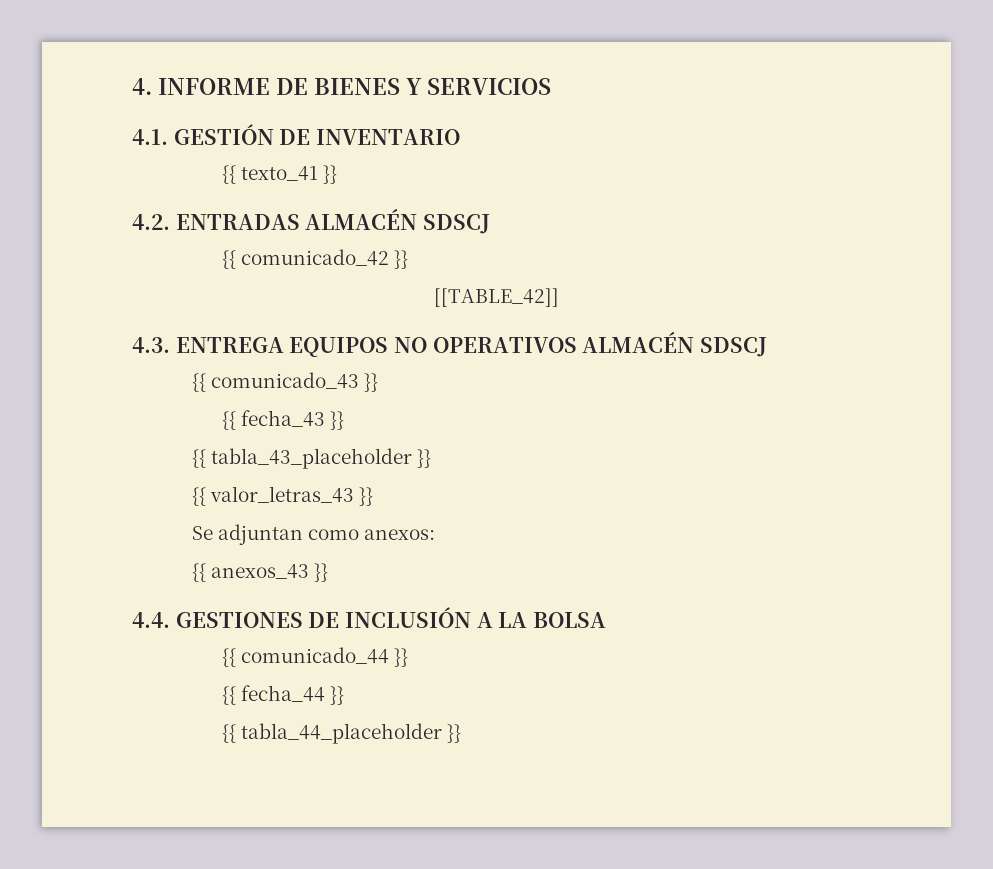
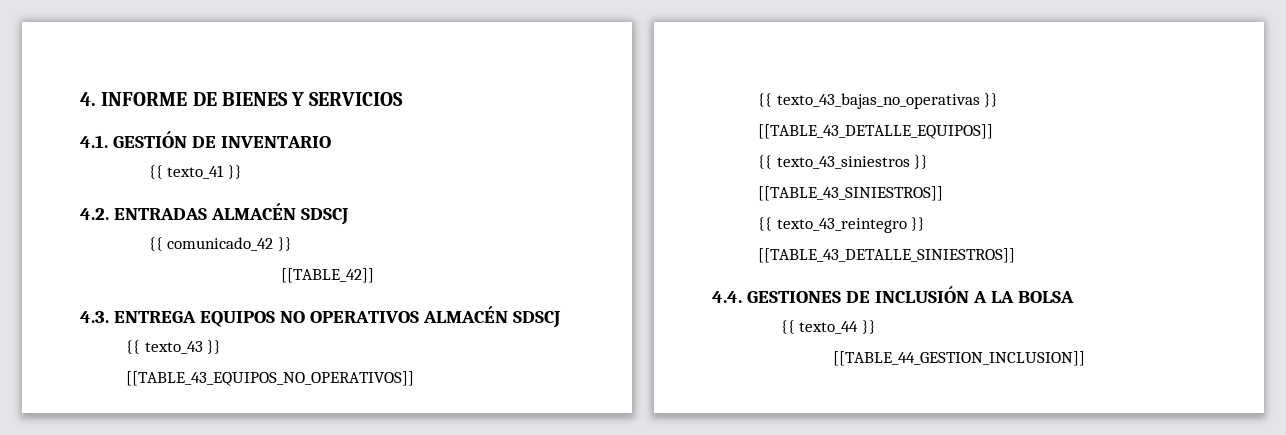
- {{ comunicado_43 }}
- {{ fecha_43 }}
- {{ tabla_43_placeholder }}
- {{ valor_letras_43 }}
- Se adjuntan como anexos:
- {{ anexos_43 }}
+ {{ texto_43 }}
+ [[TABLE_43_EQUIPOS_NO_OPERATIVOS]]
+ {{ texto_43_bajas_no_operativas }}
+ [[TABLE_43_DETALLE_EQUIPOS]]
+ {{ texto_43_siniestros }}
+ [[TABLE_43_SINIESTROS]]
+ {{ texto_43_reintegro }}
+ [[TABLE_43_DETALLE_SINIESTROS]]
- {{ comunicado_44 }}
- {{ fecha_44 }}
- {{ tabla_44_placeholder }}
+ {{ texto_44 }}
+ [[TABLE_44_GESTION_INCLUSION]]

